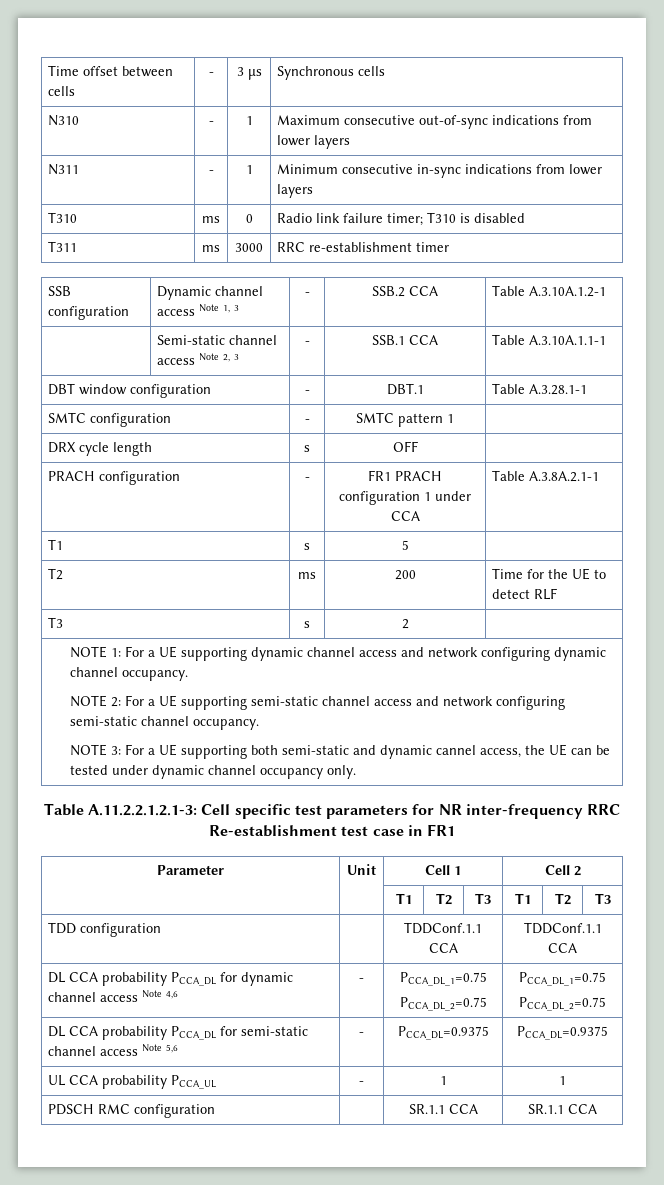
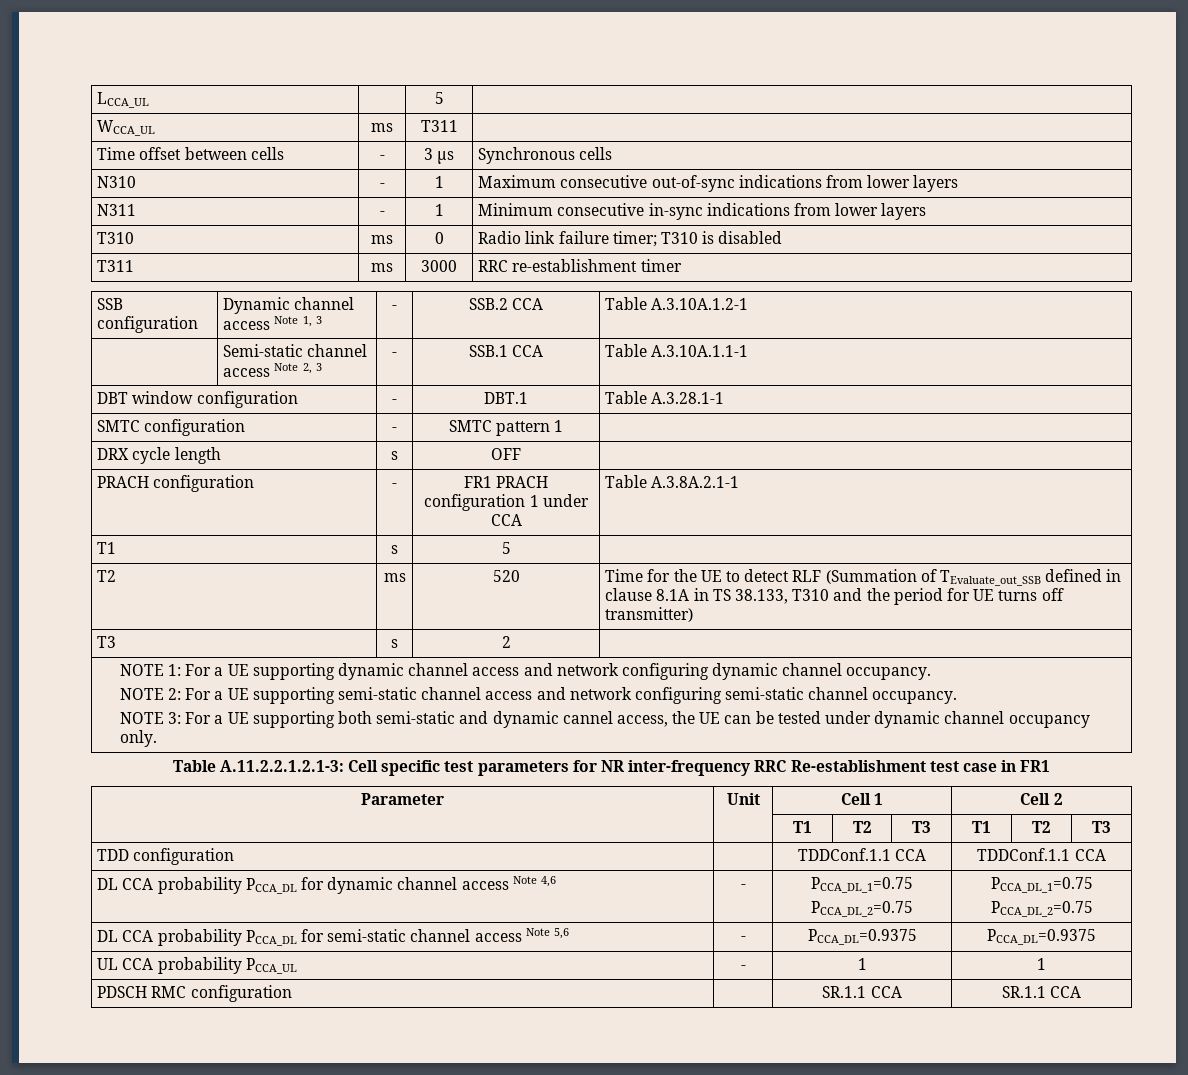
+ LCCA_UL | | 5 |
+ WCCA_UL | ms | T311 |
- T2 | ms | 200 | Time for the UE to detect RLF
+ T2 | ms | 520 | Time for the UE to detect RLF (Summation of TEvaluate_out_SSB defined in clause 8.1A in TS 38.133, T310 and the period for UE turns off transmitter)

